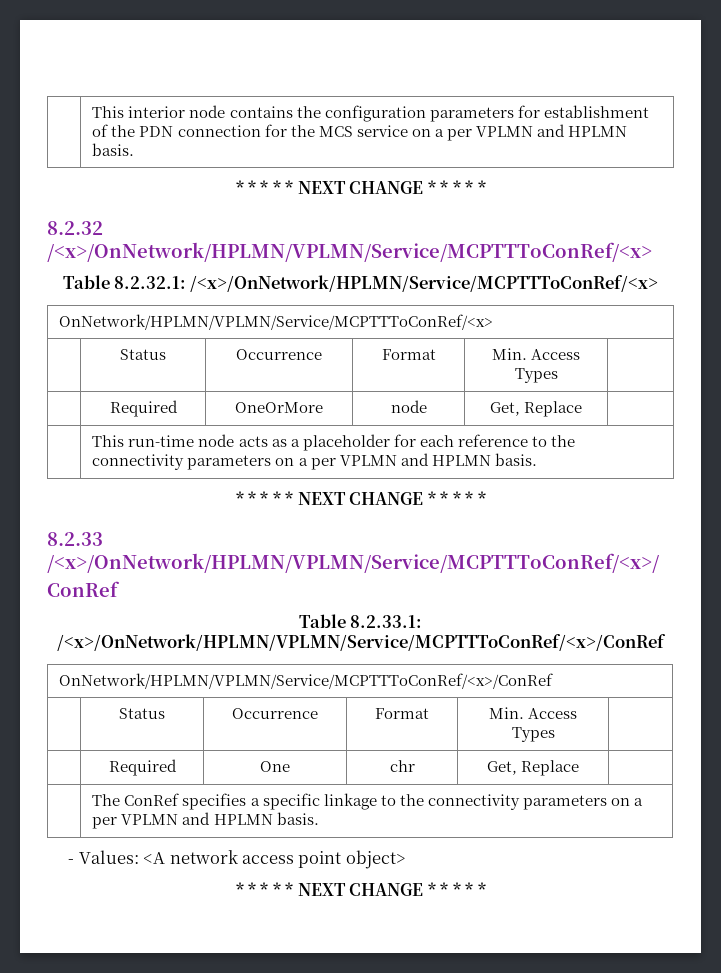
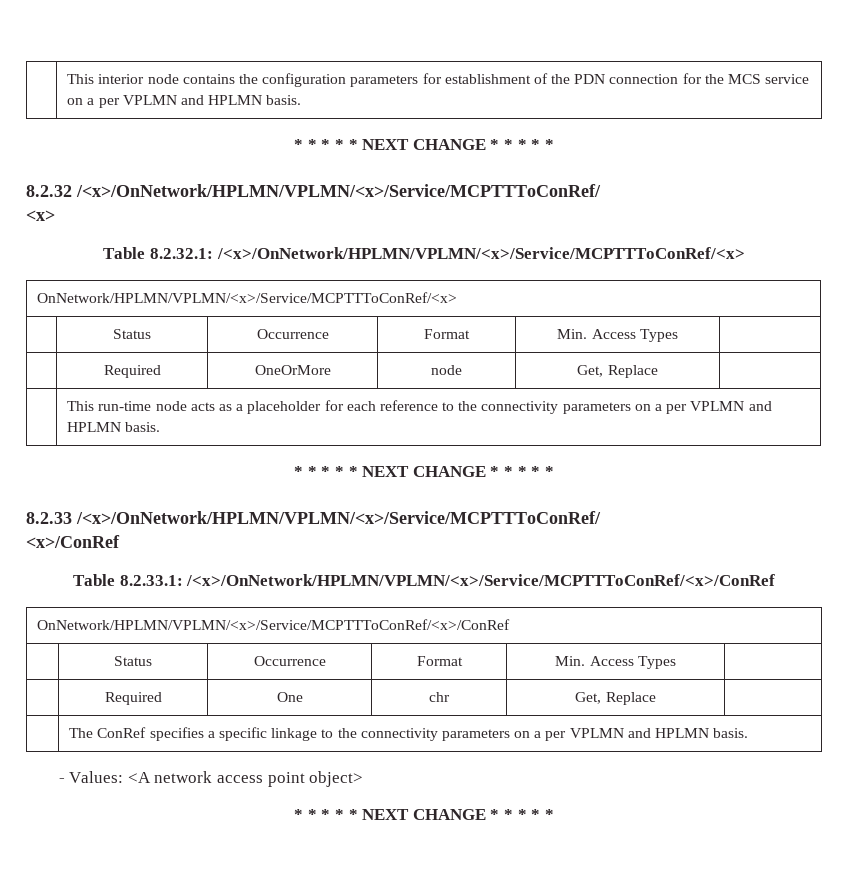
- 8.2.32 /<x>/OnNetwork/HPLMN/VPLMN/Service/MCPTTToConRef/<x>
+ 8.2.32 /<x>/OnNetwork/HPLMN/VPLMN/<x>/Service/MCPTTToConRef/
+ <x>
- Table 8.2.32.1: /<x>/OnNetwork/HPLMN/Service/MCPTTToConRef/<x>
- OnNetwork/HPLMN/VPLMN/Service/MCPTTToConRef/<x>
+ Table 8.2.32.1: /<x>/OnNetwork/HPLMN/VPLMN/<x>/Service/MCPTTToConRef/<x>
+ OnNetwork/HPLMN/VPLMN/<x>/Service/MCPTTToConRef/<x>
- 8.2.33 /<x>/OnNetwork/HPLMN/VPLMN/Service/MCPTTToConRef/<x>/
- ConRef
+ 8.2.33 /<x>/OnNetwork/HPLMN/VPLMN/<x>/Service/MCPTTToConRef/
+ <x>/ConRef
- Table 8.2.33.1: /<x>/OnNetwork/HPLMN/VPLMN/Service/MCPTTToConRef/<x>/ConRef
- OnNetwork/HPLMN/VPLMN/Service/MCPTTToConRef/<x>/ConRef
+ Table 8.2.33.1: /<x>/OnNetwork/HPLMN/VPLMN/<x>/Service/MCPTTToConRef/<x>/ConRef
+ OnNetwork/HPLMN/VPLMN/<x>/Service/MCPTTToConRef/<x>/ConRef

